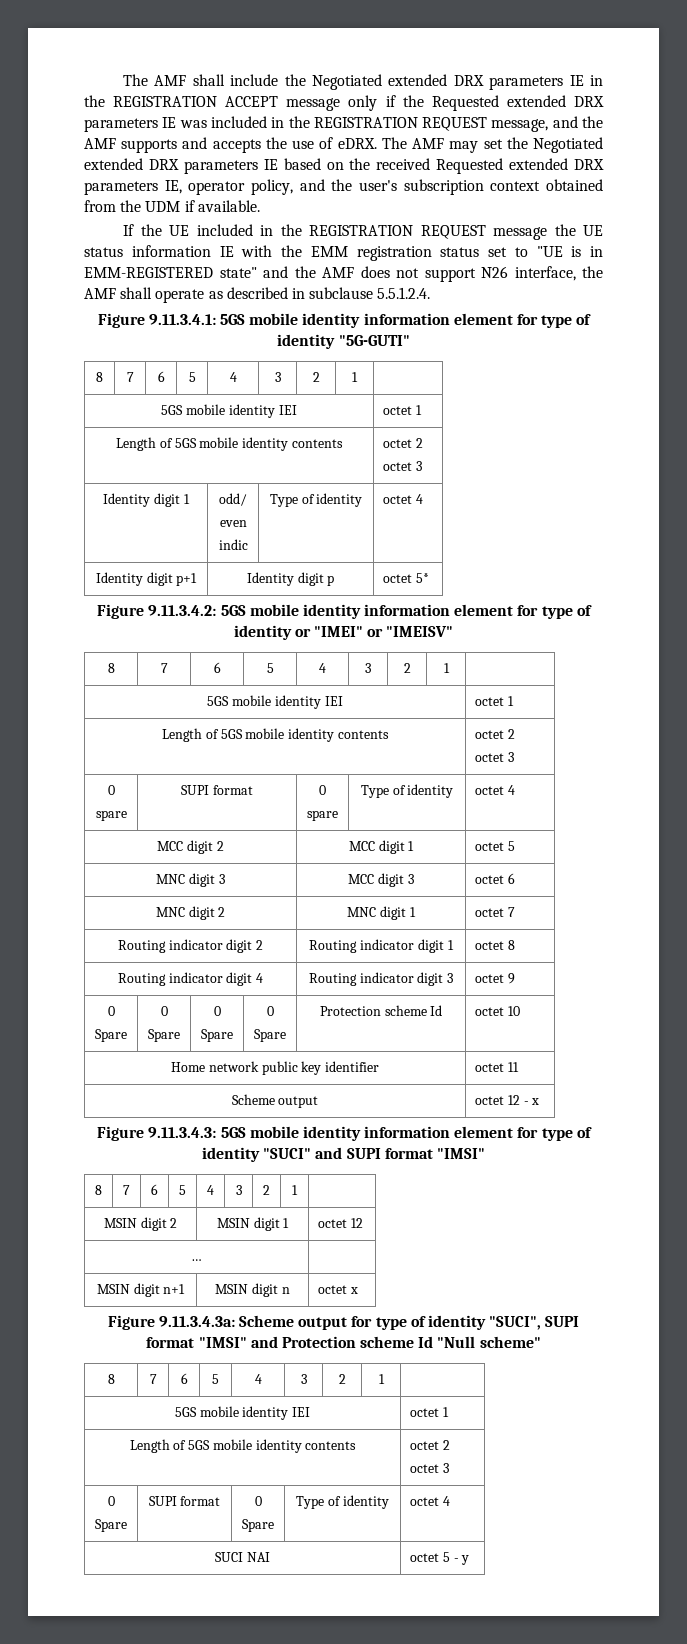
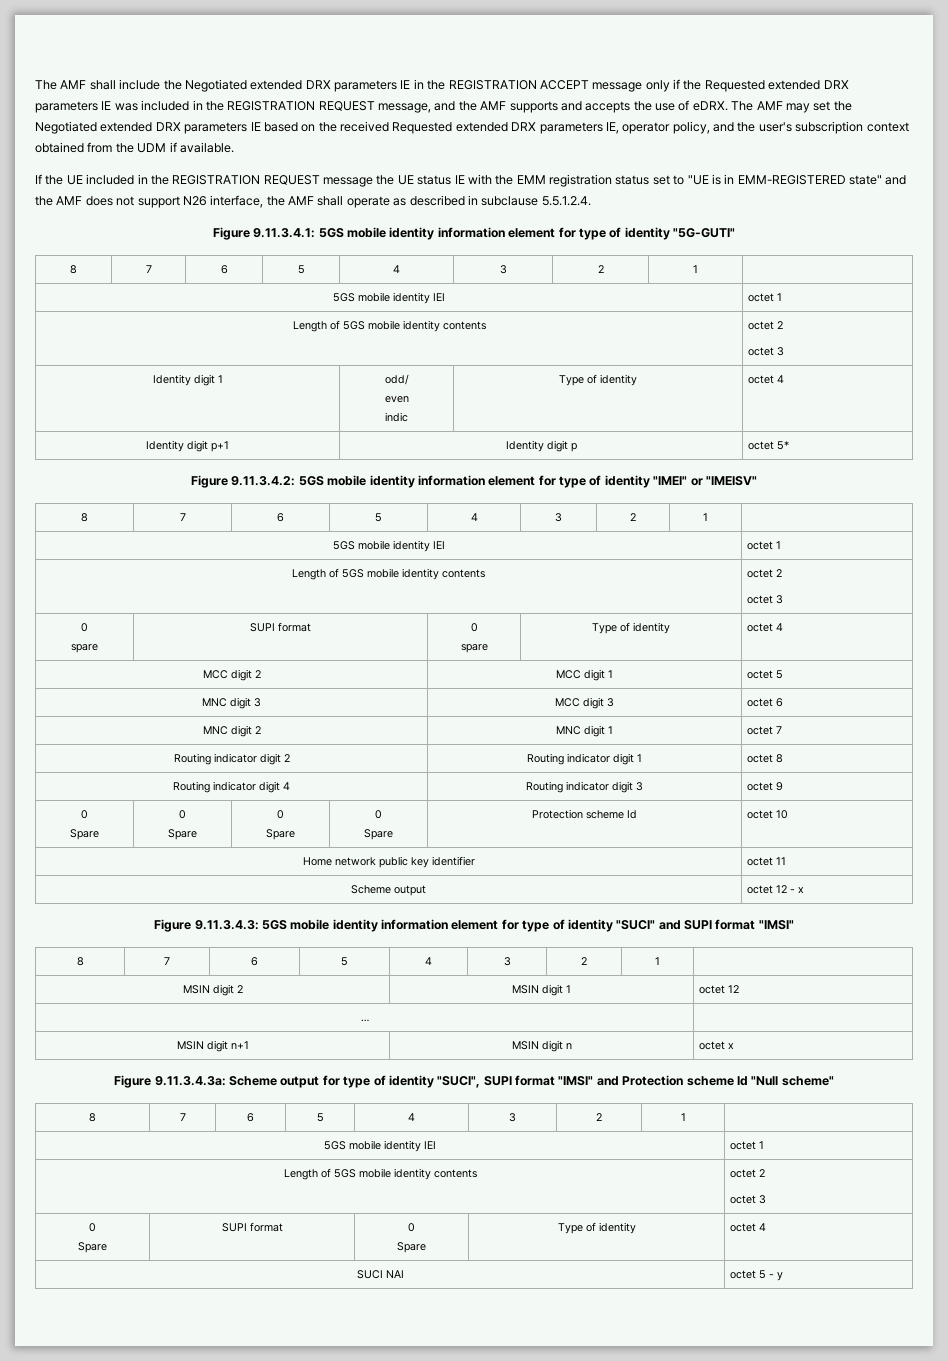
- If the UE included in the REGISTRATION REQUEST message the UE status information IE with the EMM registration status set to "UE is in EMM-REGISTERED state" and the AMF does not support N26 interface, the AMF shall operate as described in subclause 5.5.1.2.4.
+ If the UE included in the REGISTRATION REQUEST message the UE status IE with the EMM registration status set to "UE is in EMM-REGISTERED state" and the AMF does not support N26 interface, the AMF shall operate as described in subclause 5.5.1.2.4.
- Figure 9.11.3.4.2: 5GS mobile identity information element for type of identity or "IMEI" or "IMEISV"
+ Figure 9.11.3.4.2: 5GS mobile identity information element for type of identity "IMEI" or "IMEISV"

